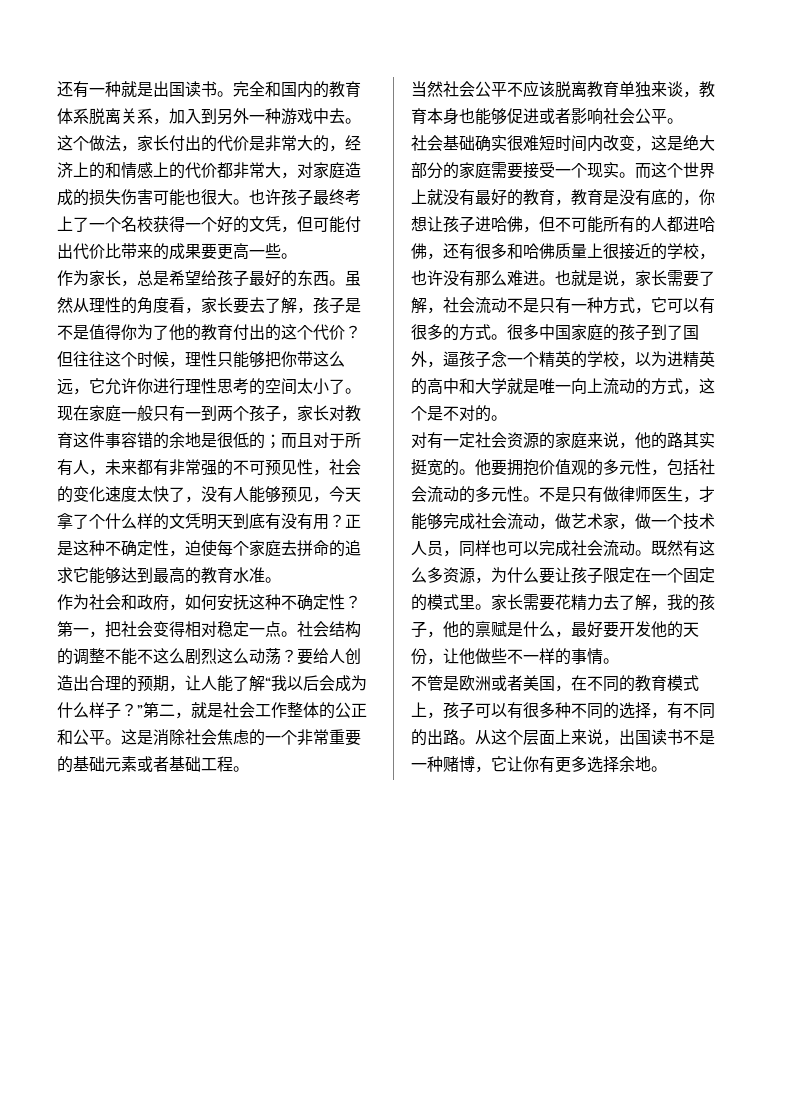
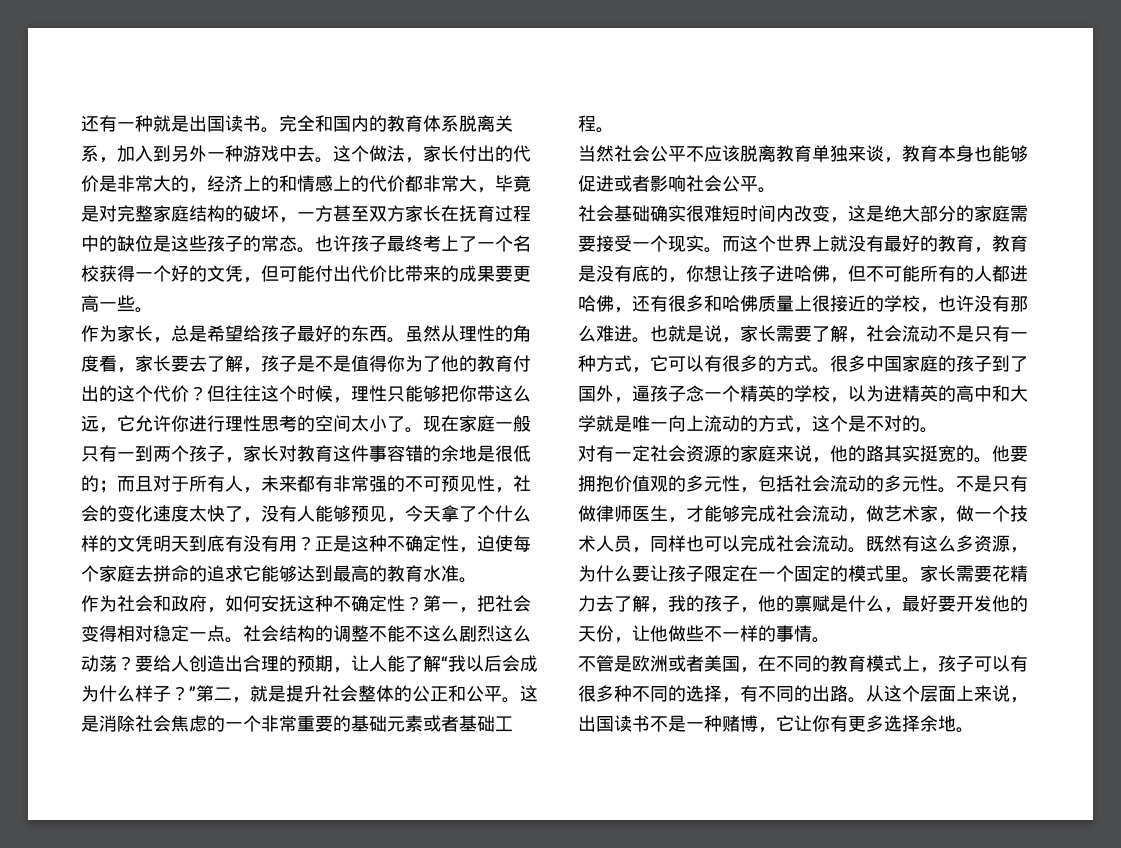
- 这个做法，家长付出的代价是非常大的，经济上的和情感上的代价都非常大，对家庭造成的损失伤害可能也很大。
+ 这个做法，家长付出的代价是非常大的，经济上的和情感上的代价都非常大，毕竟是对完整家庭结构的破坏，一方甚至双方家长在抚育过程中的缺位是这些孩子的常态。
- 要给人创造出合理的预期，让人能了解“我以后会成为什么样子？”第二，就是社会工作整体的公正和公平。
+ 要给人创造出合理的预期，让人能了解“我以后会成为什么样子？”第二，就是提升社会整体的公正和公平。

